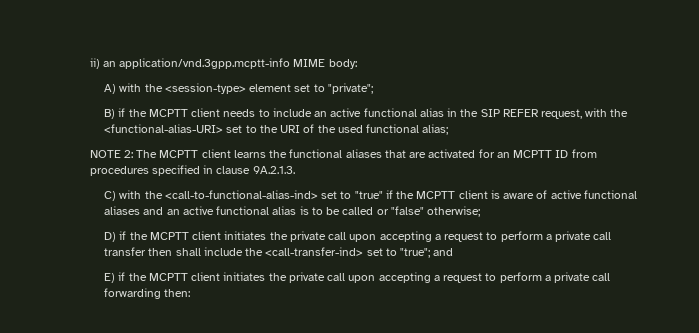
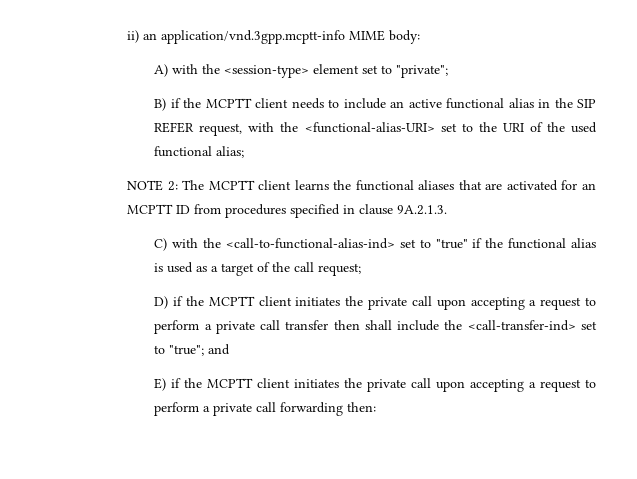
- C) with the <call-to-functional-alias-ind> set to "true" if the MCPTT client is aware of active functional aliases and an active functional alias is to be called or "false" otherwise;
+ C) with the <call-to-functional-alias-ind> set to "true" if the functional alias is used as a target of the call request;

